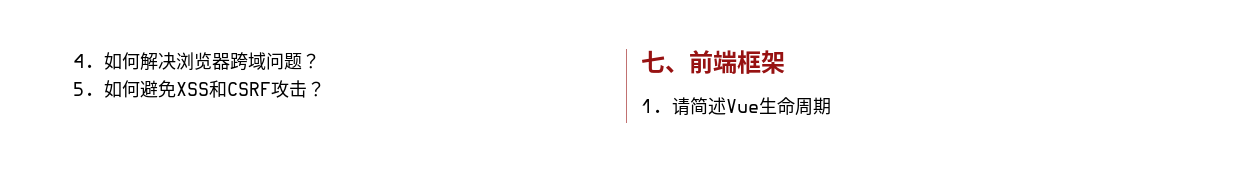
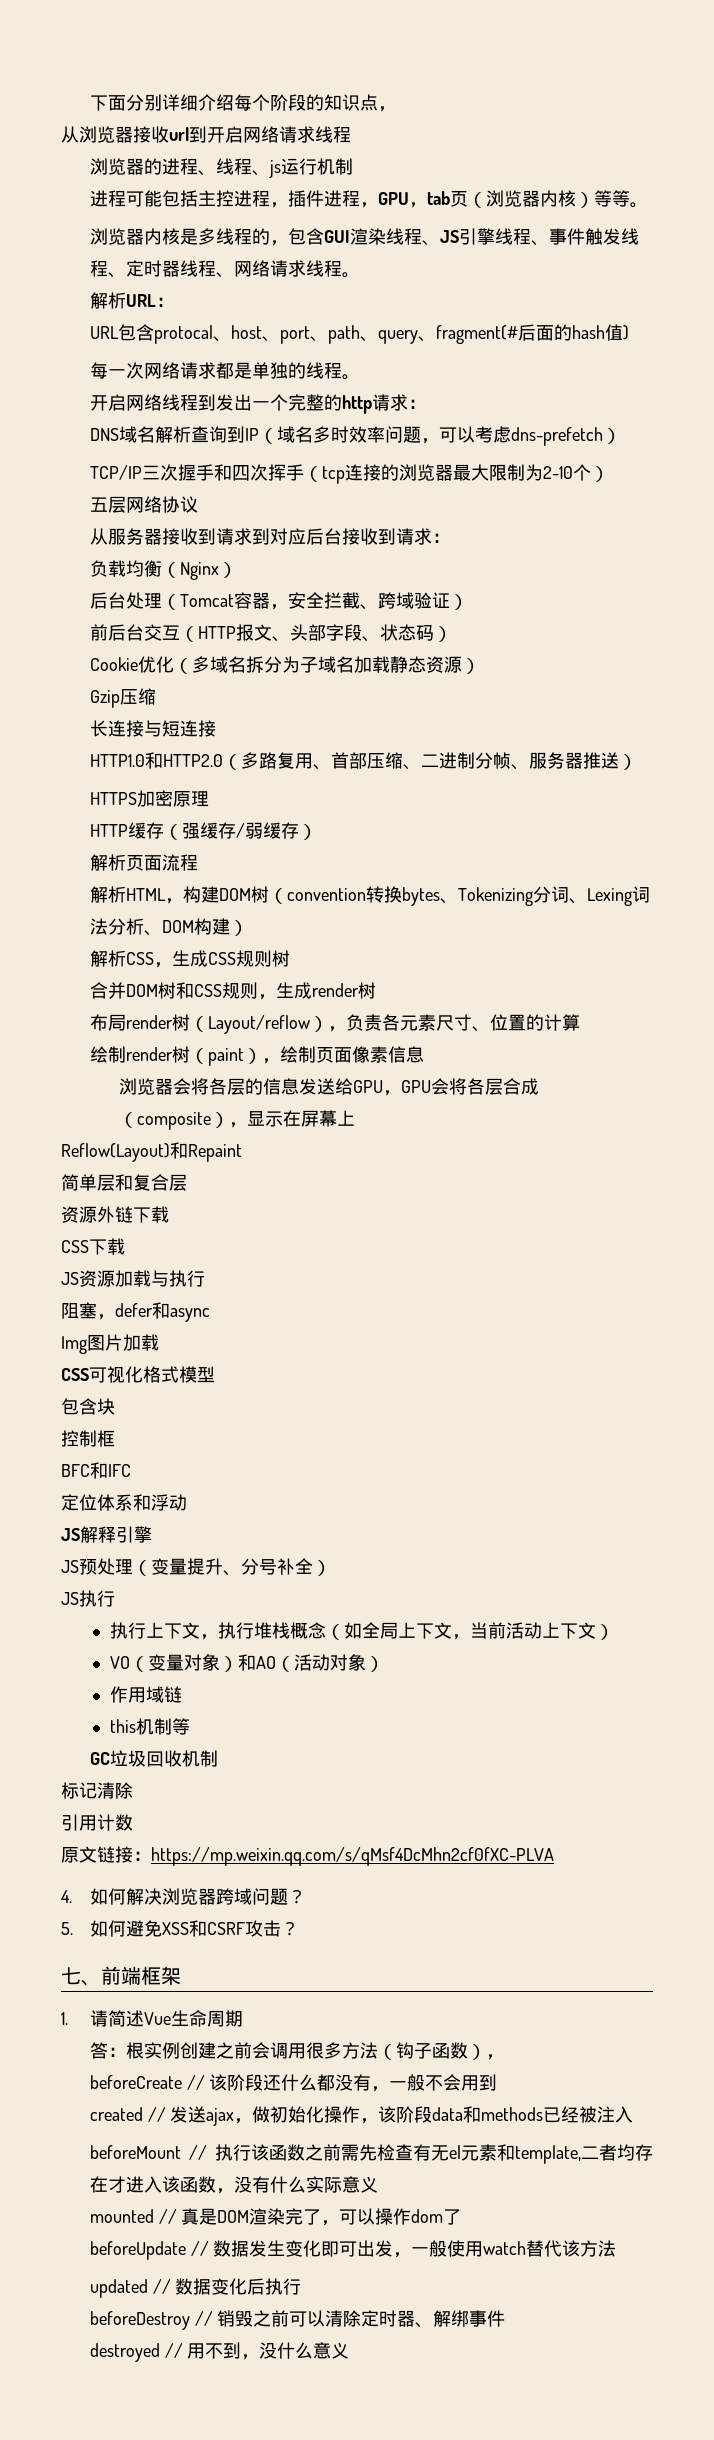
+ 下面分别详细介绍每个阶段的知识点，
+ 从浏览器接收url到开启网络请求线程
+ 浏览器的进程、线程、js运行机制
+ 进程可能包括主控进程，插件进程，GPU，tab页（浏览器内核）等等。
+ 浏览器内核是多线程的，包含GUI渲染线程、JS引擎线程、事件触发线程、定时器线程、网络请求线程。
+ 解析URL：
+ URL包含protocal、host、port、path、query、fragment(#后面的hash值)
+ 每一次网络请求都是单独的线程。
+ 开启网络线程到发出一个完整的http请求：
+ DNS域名解析查询到IP（域名多时效率问题，可以考虑dns-prefetch）
+ TCP/IP三次握手和四次挥手（tcp连接的浏览器最大限制为2-10个）
+ 五层网络协议
+ 从服务器接收到请求到对应后台接收到请求：
+ 负载均衡（Nginx）
+ 后台处理（Tomcat容器，安全拦截、跨域验证）
+ 前后台交互（HTTP报文、头部字段、状态码）
+ Cookie优化（多域名拆分为子域名加载静态资源）
+ Gzip压缩
+ 长连接与短连接
+ HTTP1.0和HTTP2.0（多路复用、首部压缩、二进制分帧、服务器推送）
+ HTTPS加密原理
+ HTTP缓存（强缓存/弱缓存）
+ 解析页面流程
+ 解析HTML，构建DOM树（convention转换bytes、Tokenizing分词、Lexing词法分析、DOM构建）
+ 解析CSS，生成CSS规则树
+ 合并DOM树和CSS规则，生成render树
+ 布局render树（Layout/reflow），负责各元素尺寸、位置的计算
+ 绘制render树（paint），绘制页面像素信息
+ 浏览器会将各层的信息发送给GPU，GPU会将各层合成（composite），显示在屏幕上
+ Reflow(Layout)和Repaint
+ 简单层和复合层
+ 资源外链下载
+ CSS下载
+ JS资源加载与执行
+ 阻塞，defer和async
+ Img图片加载
+ CSS可视化格式模型
+ 包含块
+ 控制框
+ BFC和IFC
+ 定位体系和浮动
+ JS解释引擎
+ JS预处理（变量提升、分号补全）
+ JS执行
+ 执行上下文，执行堆栈概念（如全局上下文，当前活动上下文）
+ VO（变量对象）和AO（活动对象）
+ 作用域链
+ this机制等
+ GC垃圾回收机制
+ 标记清除
+ 引用计数
+ 原文链接：https://mp.weixin.qq.com/s/qMsf4DcMhn2cf0fXC-PLVA
+ 答：根实例创建之前会调用很多方法（钩子函数），
+ beforeCreate // 该阶段还什么都没有，一般不会用到
+ created // 发送ajax，做初始化操作，该阶段data和methods已经被注入
+ beforeMount // 执行该函数之前需先检查有无el元素和template,二者均存在才进入该函数，没有什么实际意义
+ mounted // 真是DOM渲染完了，可以操作dom了
+ beforeUpdate // 数据发生变化即可出发，一般使用watch替代该方法
+ updated // 数据变化后执行
+ beforeDestroy // 销毁之前可以清除定时器、解绑事件
+ destroyed // 用不到，没什么意义

